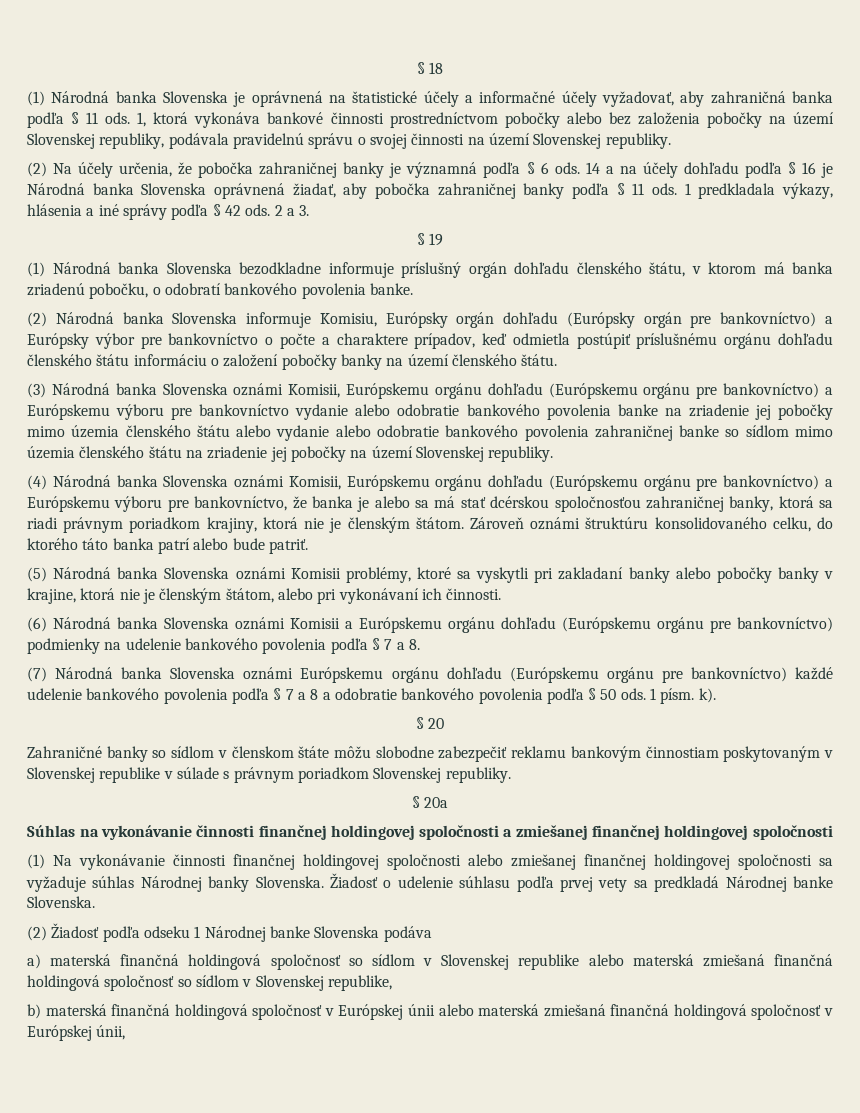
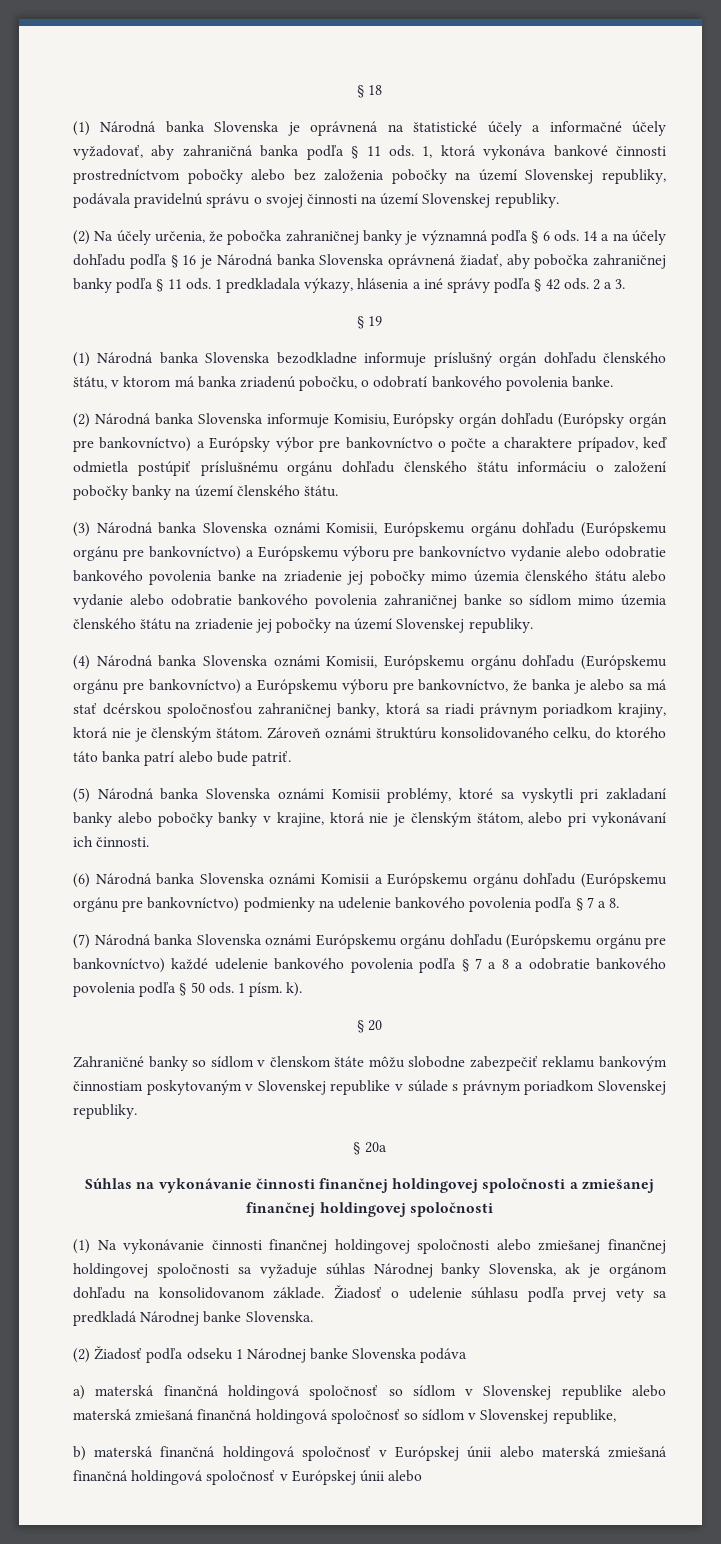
- (1) Na vykonávanie činnosti finančnej holdingovej spoločnosti alebo zmiešanej finančnej holdingovej spoločnosti sa vyžaduje súhlas Národnej banky Slovenska.
+ (1) Na vykonávanie činnosti finančnej holdingovej spoločnosti alebo zmiešanej finančnej holdingovej spoločnosti sa vyžaduje súhlas Národnej banky Slovenska, ak je orgánom dohľadu na konsolidovanom základe.
- b) materská finančná holdingová spoločnosť v Európskej únii alebo materská zmiešaná finančná holdingová spoločnosť v Európskej únii,
+ b) materská finančná holdingová spoločnosť v Európskej únii alebo materská zmiešaná finančná holdingová spoločnosť v Európskej únii alebo

